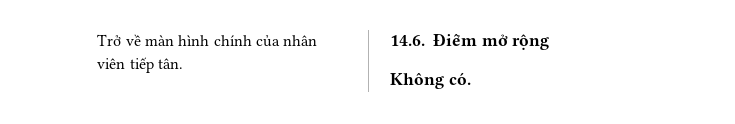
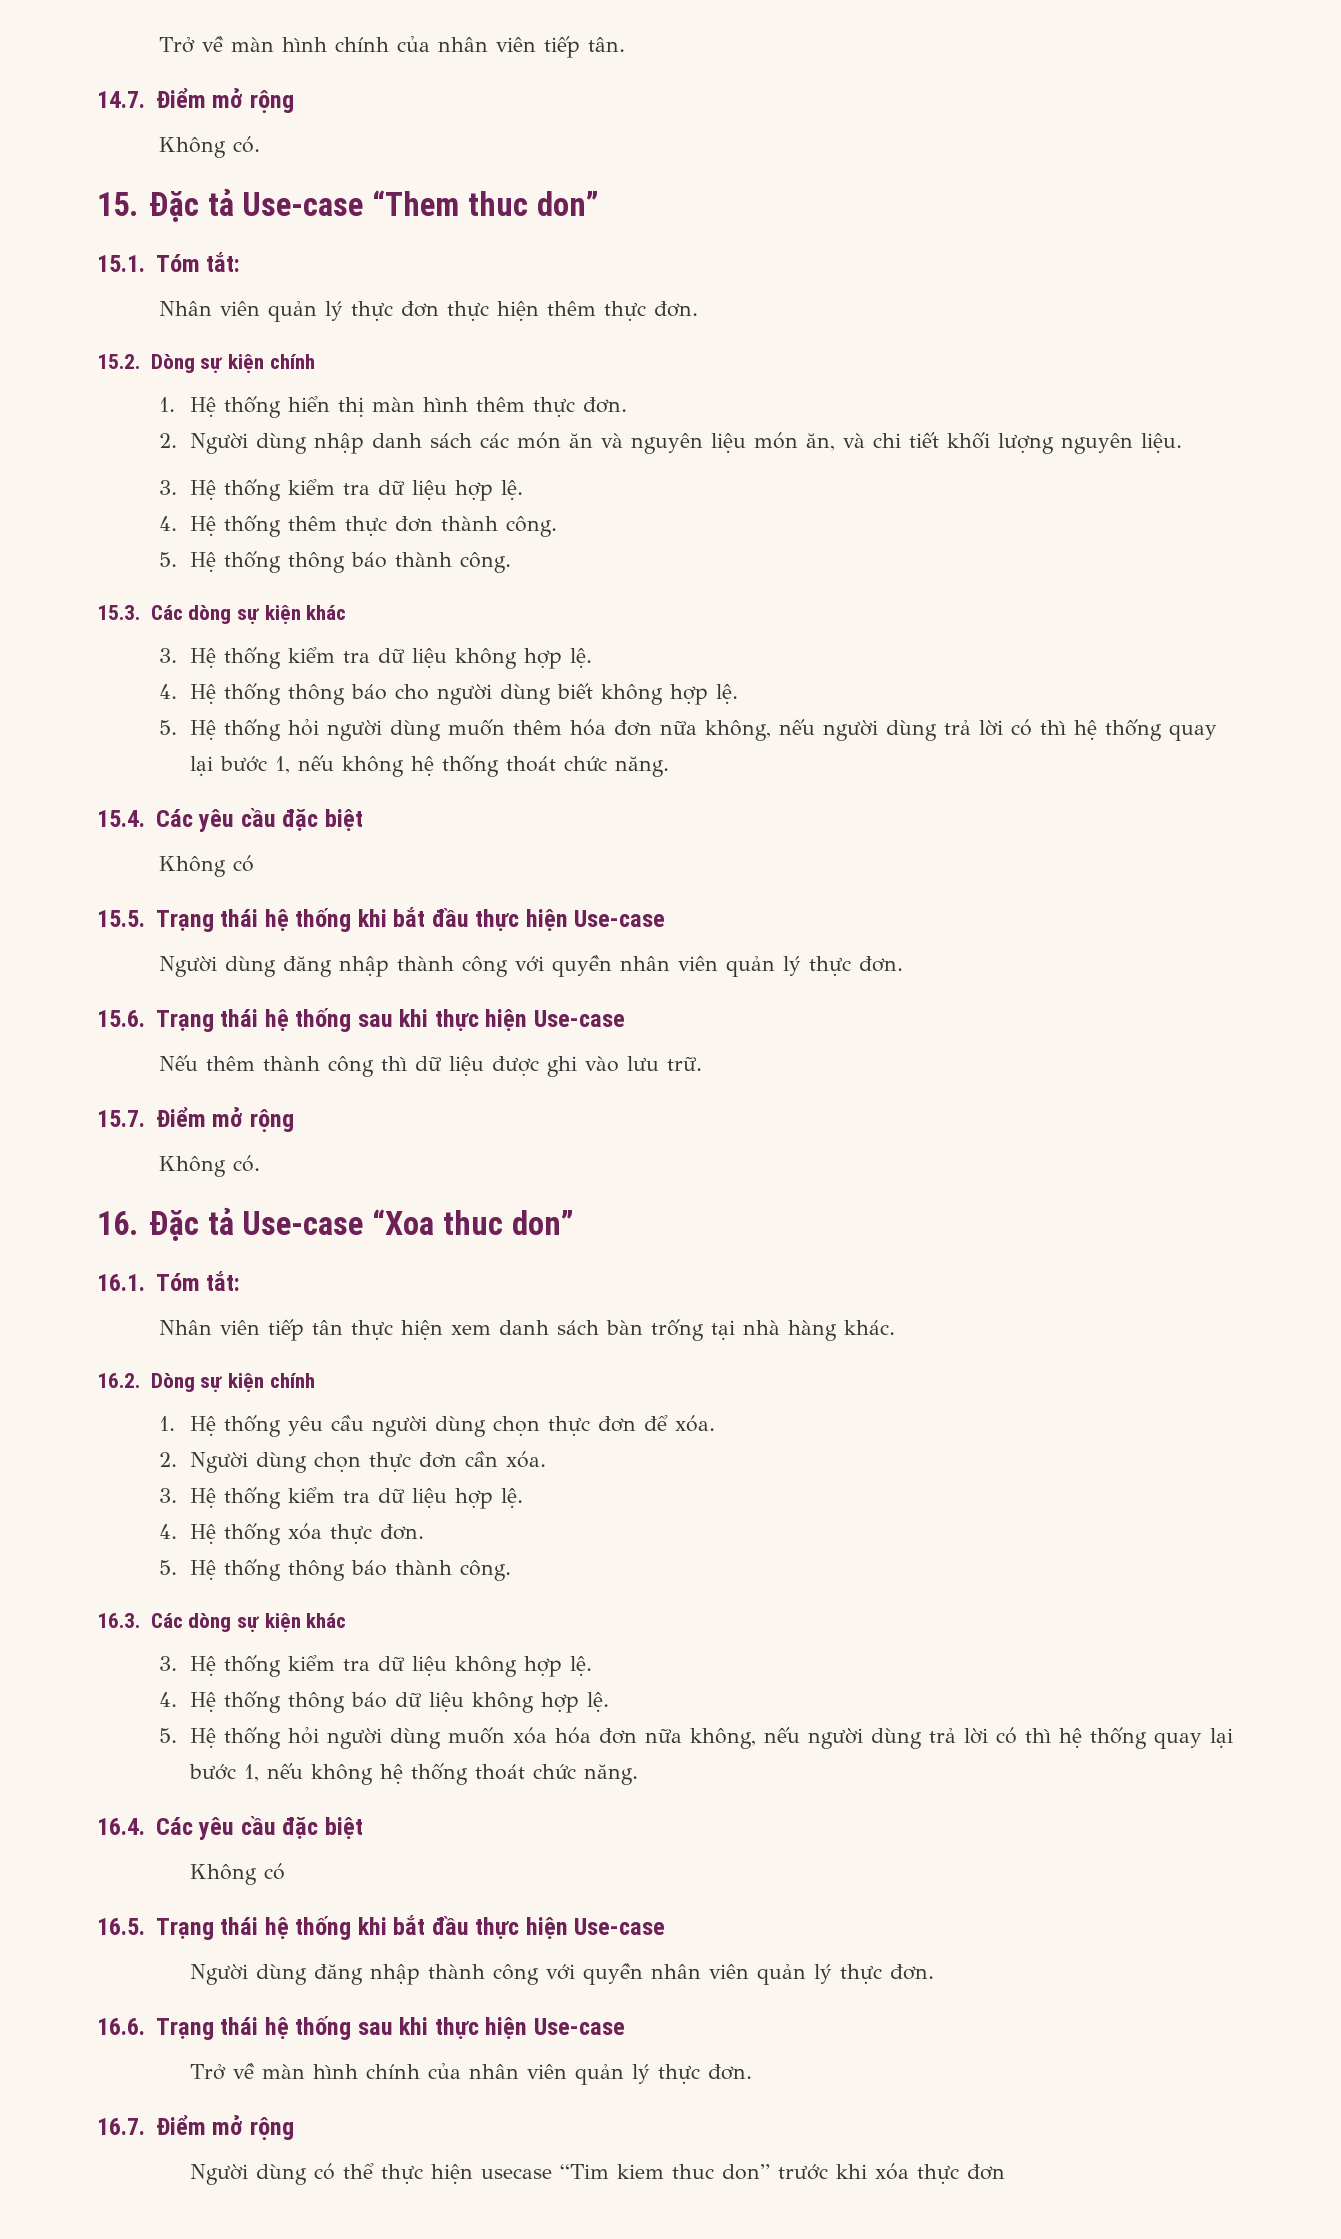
- 14.6. Điểm mở rộng
+ 14.7. Điểm mở rộng
  Không có.
+ 15. Đặc tả Use-case “Them thuc don”
+ 15.1. Tóm tắt:
+ Nhân viên quản lý thực đơn thực hiện thêm thực đơn.
+ 15.2. Dòng sự kiện chính
+ 1. Hệ thống hiển thị màn hình thêm thực đơn.
+ 2. Người dùng nhập danh sách các món ăn và nguyên liệu món ăn, và chi tiết khối lượng nguyên liệu.
+ 3. Hệ thống kiểm tra dữ liệu hợp lệ.
+ 4. Hệ thống thêm thực đơn thành công.
+ 5. Hệ thống thông báo thành công.
+ 15.3. Các dòng sự kiện khác
+ 3. Hệ thống kiểm tra dữ liệu không hợp lệ.
+ 4. Hệ thống thông báo cho người dùng biết không hợp lệ.
+ 5. Hệ thống hỏi người dùng muốn thêm hóa đơn nữa không, nếu người dùng trả lời có thì hệ thống quay lại bước 1, nếu không hệ thống thoát chức năng.
+ 15.4. Các yêu cầu đặc biệt
+ Không có
+ 15.5. Trạng thái hệ thống khi bắt đầu thực hiện Use-case
+ Người dùng đăng nhập thành công với quyền nhân viên quản lý thực đơn.
+ 15.6. Trạng thái hệ thống sau khi thực hiện Use-case
+ Nếu thêm thành công thì dữ liệu được ghi vào lưu trữ.
+ 15.7. Điểm mở rộng
+ Không có.
+ 16. Đặc tả Use-case “Xoa thuc don”
+ 16.1. Tóm tắt:
+ Nhân viên tiếp tân thực hiện xem danh sách bàn trống tại nhà hàng khác.
+ 16.2. Dòng sự kiện chính
+ 1. Hệ thống yêu cầu người dùng chọn thực đơn để xóa.
+ 2. Người dùng chọn thực đơn cần xóa.
+ 3. Hệ thống kiểm tra dữ liệu hợp lệ.
+ 4. Hệ thống xóa thực đơn.
+ 5. Hệ thống thông báo thành công.
+ 16.3. Các dòng sự kiện khác
+ 3. Hệ thống kiểm tra dữ liệu không hợp lệ.
+ 4. Hệ thống thông báo dữ liệu không hợp lệ.
+ 5. Hệ thống hỏi người dùng muốn xóa hóa đơn nữa không, nếu người dùng trả lời có thì hệ thống quay lại bước 1, nếu không hệ thống thoát chức năng.
+ 16.4. Các yêu cầu đặc biệt
+ Không có
+ 16.5. Trạng thái hệ thống khi bắt đầu thực hiện Use-case
+ Người dùng đăng nhập thành công với quyền nhân viên quản lý thực đơn.
+ 16.6. Trạng thái hệ thống sau khi thực hiện Use-case
+ Trở về màn hình chính của nhân viên quản lý thực đơn.
+ 16.7. Điểm mở rộng
+ Người dùng có thể thực hiện usecase “Tim kiem thuc don” trước khi xóa thực đơn

